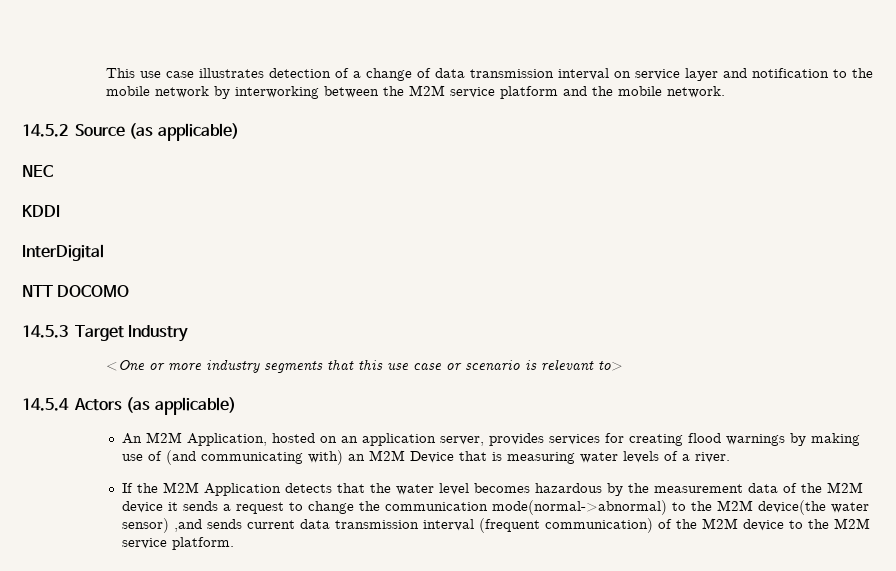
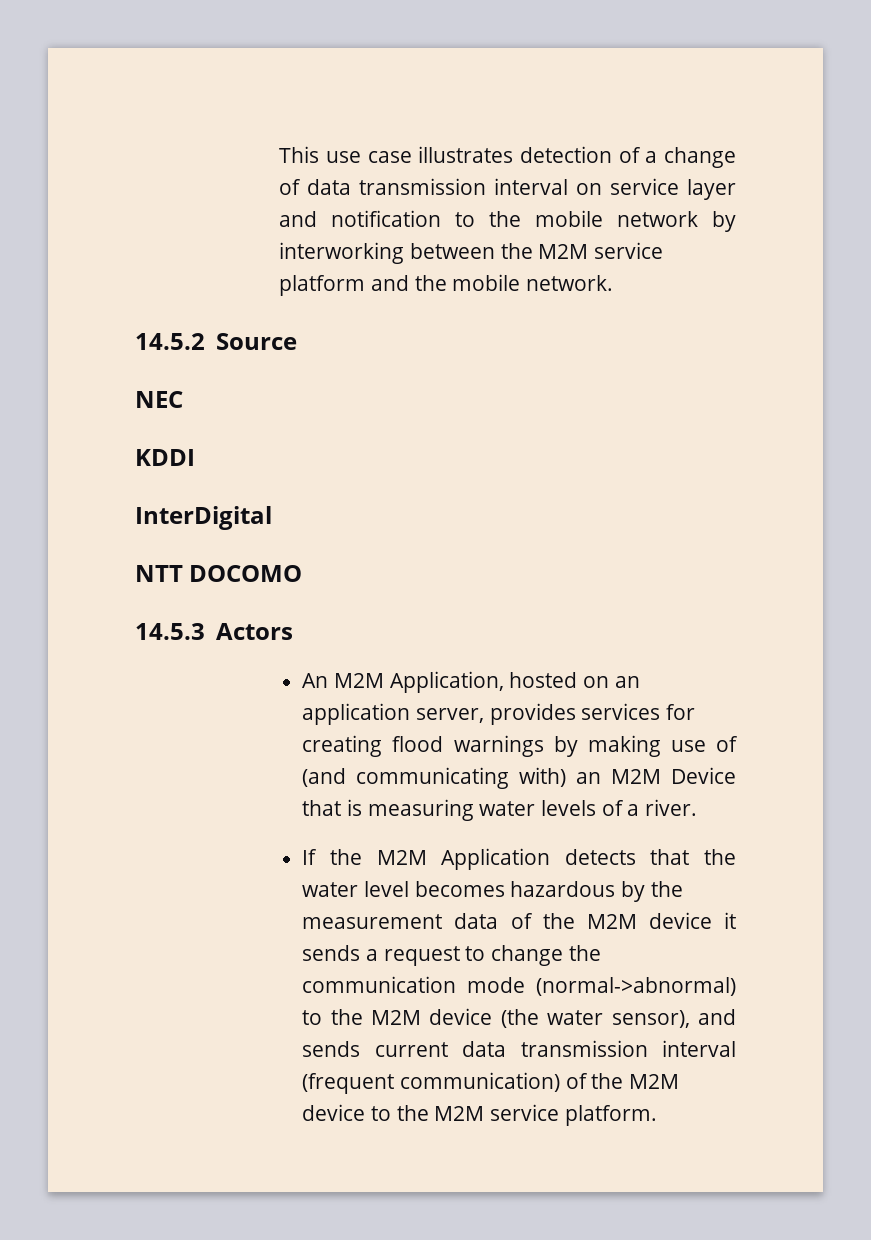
- 14.5.2 Source (as applicable)
+ 14.5.2 Source
- 14.5.3 Target Industry
- <One or more industry segments that this use case or scenario is relevant to>
- 14.5.4 Actors (as applicable)
+ 14.5.3 Actors
- If the M2M Application detects that the water level becomes hazardous by the measurement data of the M2M device it sends a request to change the communication mode(normal->abnormal) to the M2M device(the water sensor) ,and sends current data transmission interval (frequent communication) of the M2M device to the M2M service platform.
+ If the M2M Application detects that the water level becomes hazardous by the measurement data of the M2M device it sends a request to change the communication mode (normal->abnormal) to the M2M device (the water sensor), and sends current data transmission interval (frequent communication) of the M2M device to the M2M service platform.

